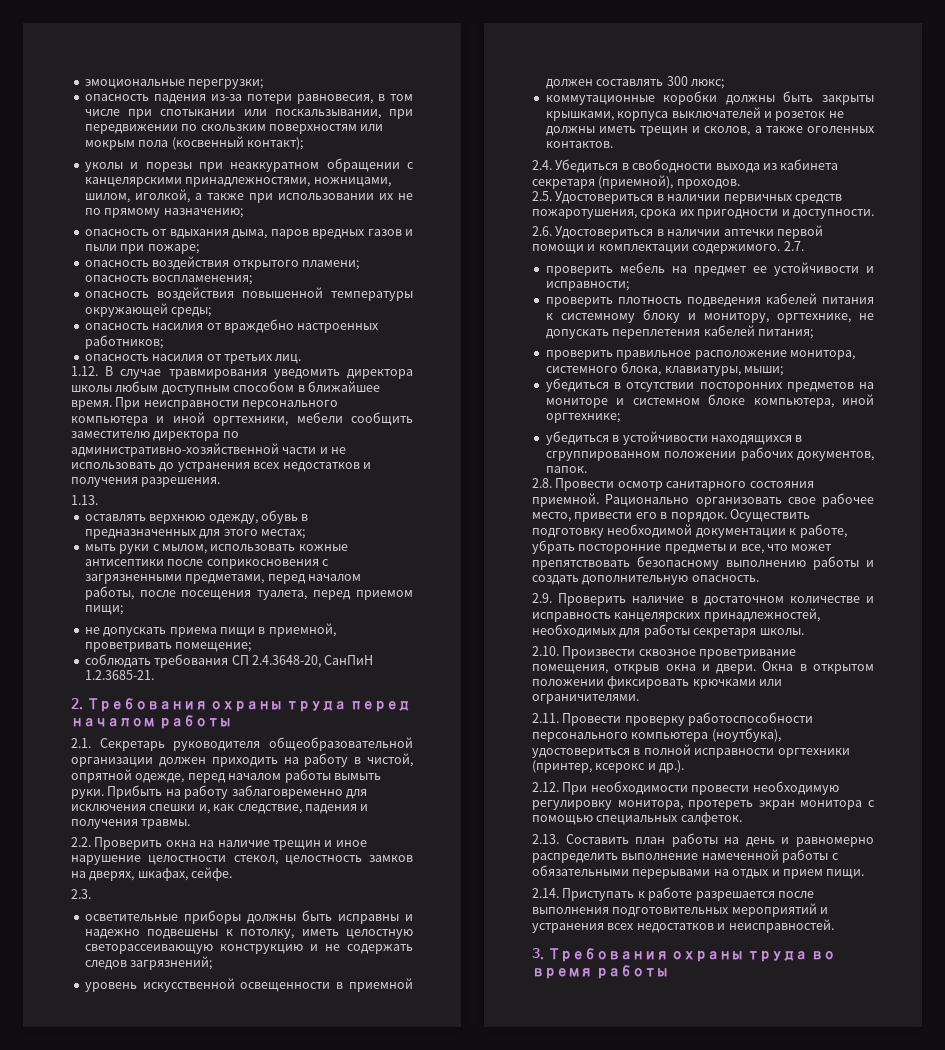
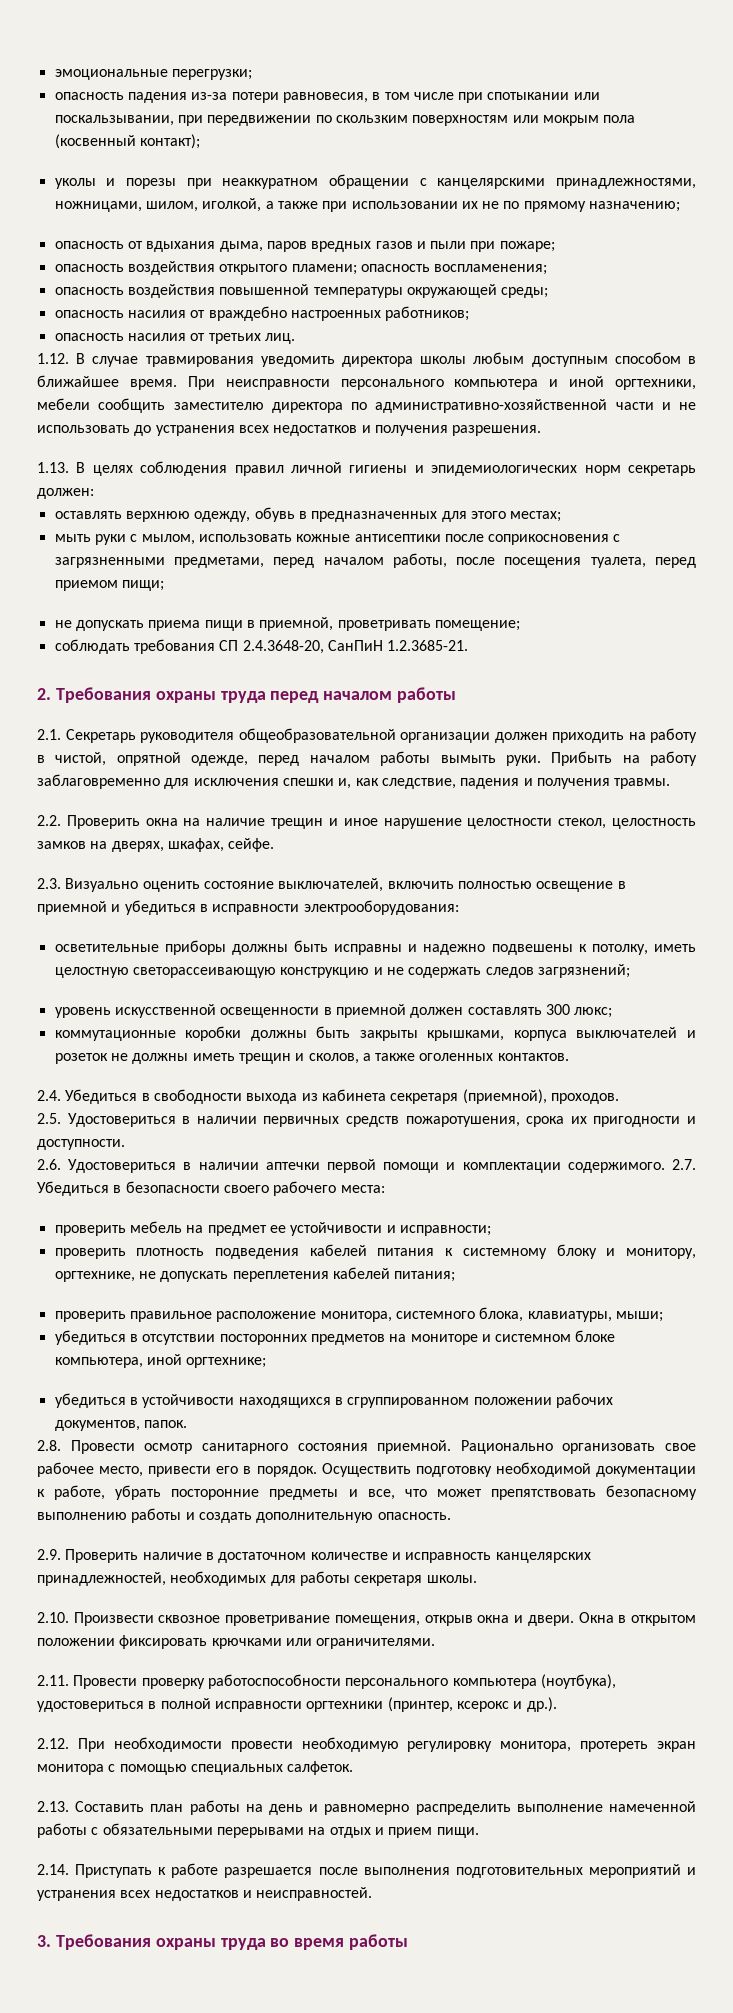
- 1.13.
+ 1.13. В целях соблюдения правил личной гигиены и эпидемиологических норм секретарь должен:
- 2.3.
+ 2.3. Визуально оценить состояние выключателей, включить полностью освещение в приемной и убедиться в исправности электрооборудования:
- 2.7.
+ 2.7. Убедиться в безопасности своего рабочего места:

